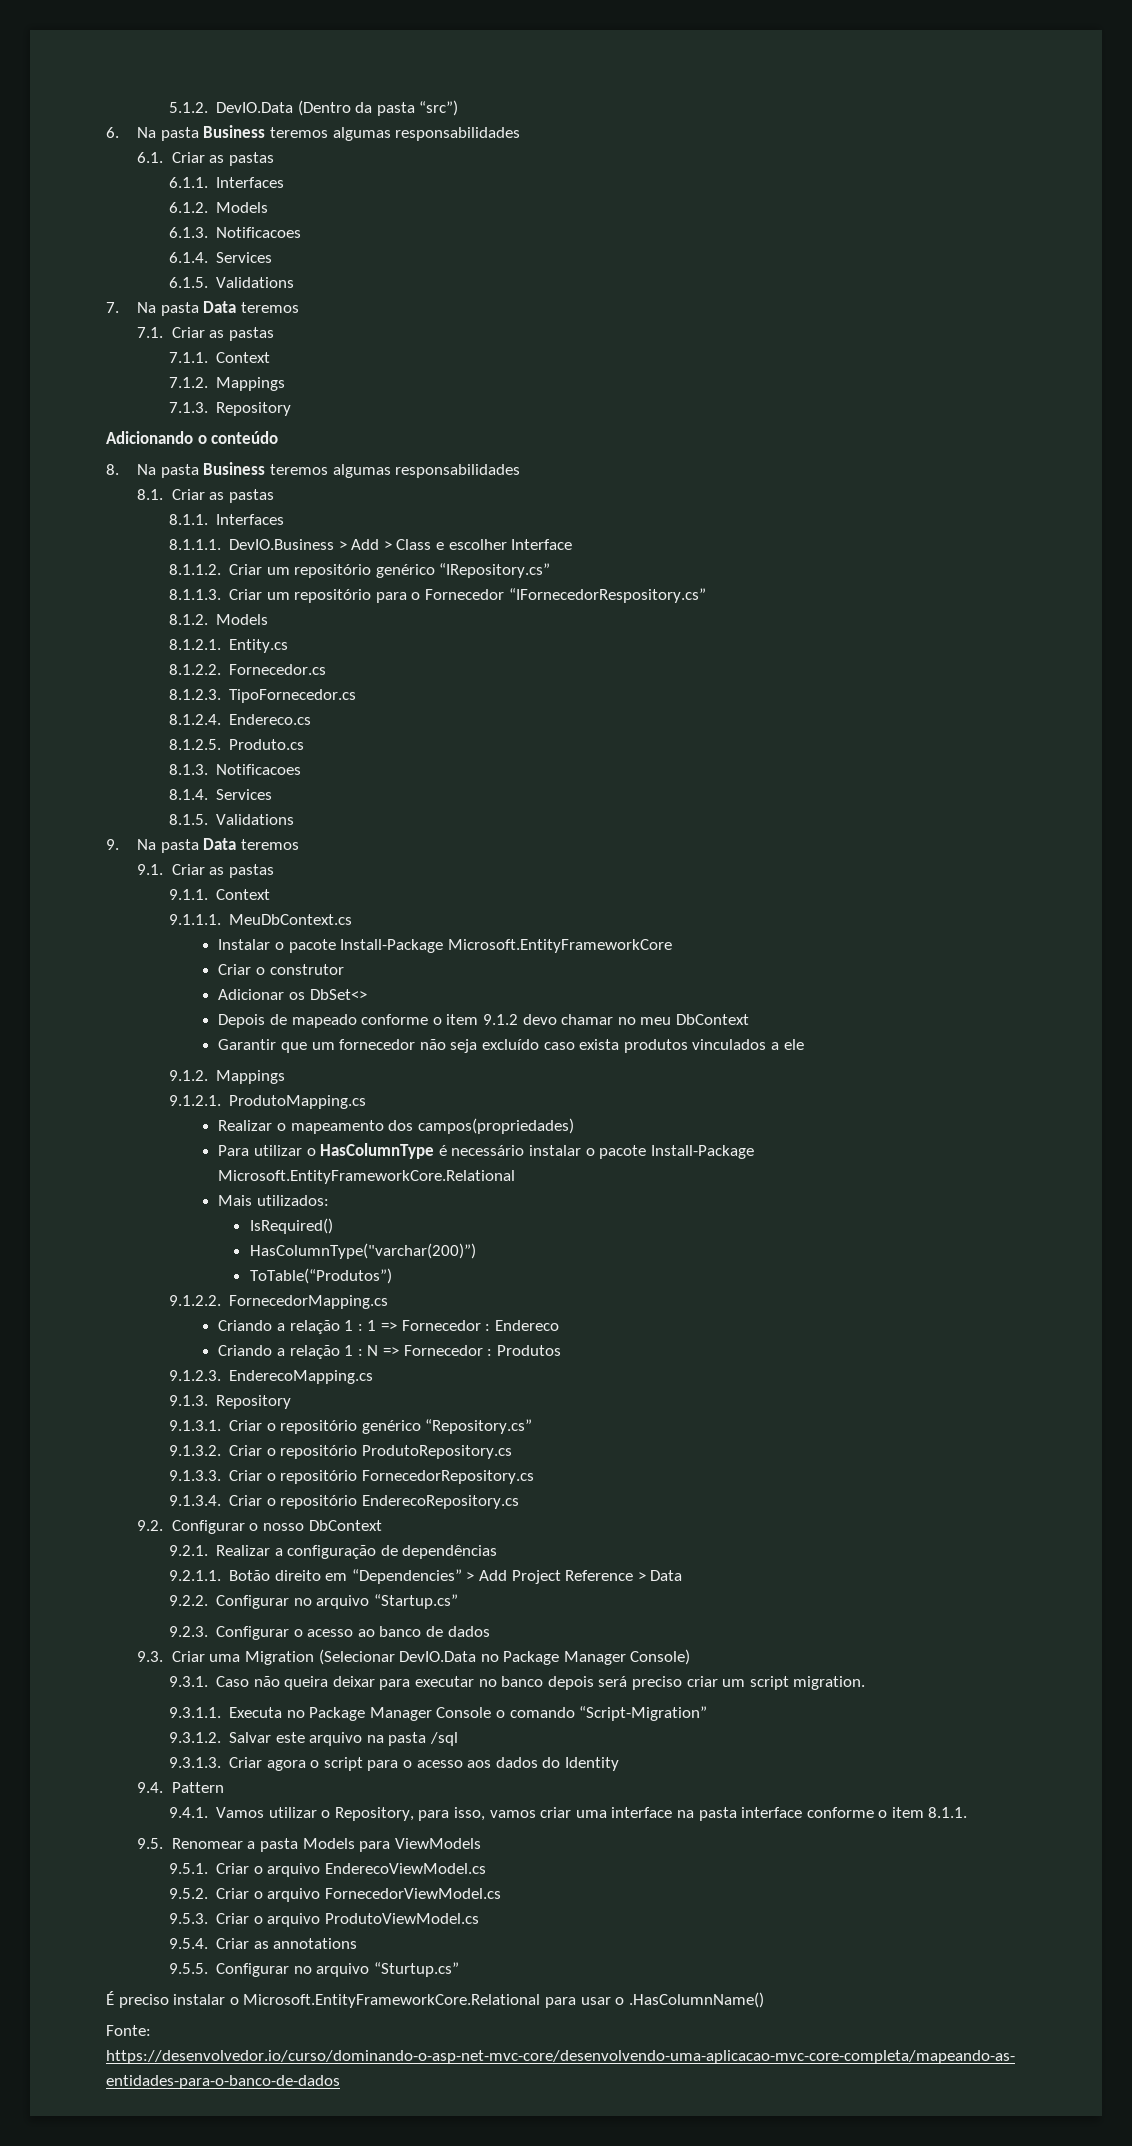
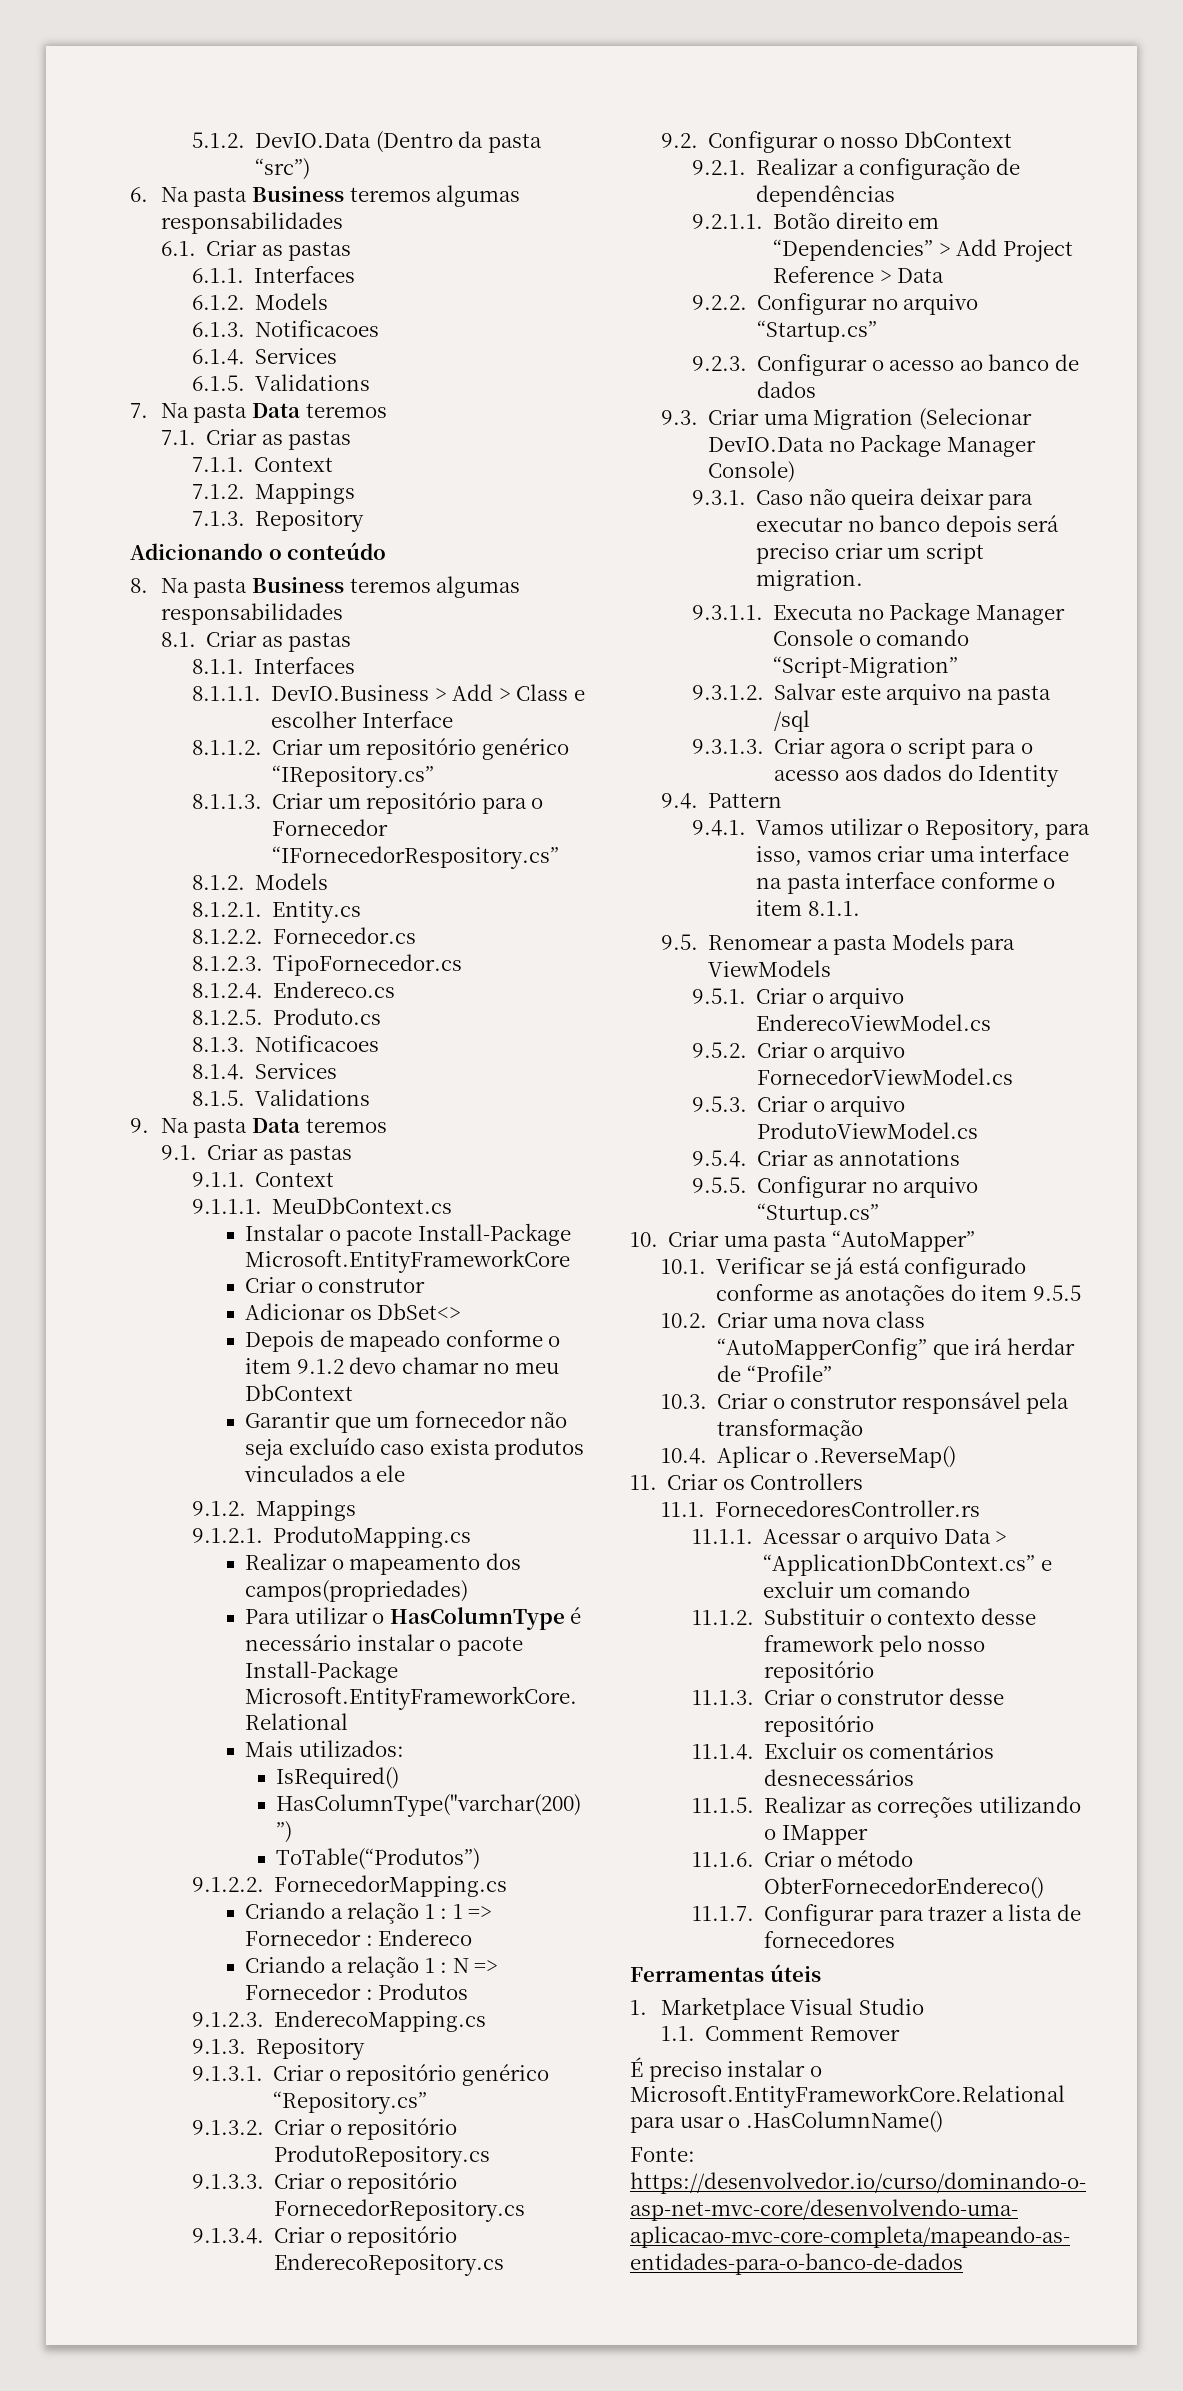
+ 10. Criar uma pasta “AutoMapper”
+ 10.1. Verificar se já está configurado conforme as anotações do item 9.5.5
+ 10.2. Criar uma nova class “AutoMapperConfig” que irá herdar de “Profile”
+ 10.3. Criar o construtor responsável pela transformação
+ 10.4. Aplicar o .ReverseMap()
+ 11. Criar os Controllers
+ 11.1. FornecedoresController.rs
+ 11.1.1. Acessar o arquivo Data > “ApplicationDbContext.cs” e excluir um comando
+ 11.1.2. Substituir o contexto desse framework pelo nosso repositório
+ 11.1.3. Criar o construtor desse repositório
+ 11.1.4. Excluir os comentários desnecessários
+ 11.1.5. Realizar as correções utilizando o IMapper
+ 11.1.6. Criar o método ObterFornecedorEndereco()
+ 11.1.7. Configurar para trazer a lista de fornecedores
+ Ferramentas úteis
+ 1. Marketplace Visual Studio
+ 1.1. Comment Remover

